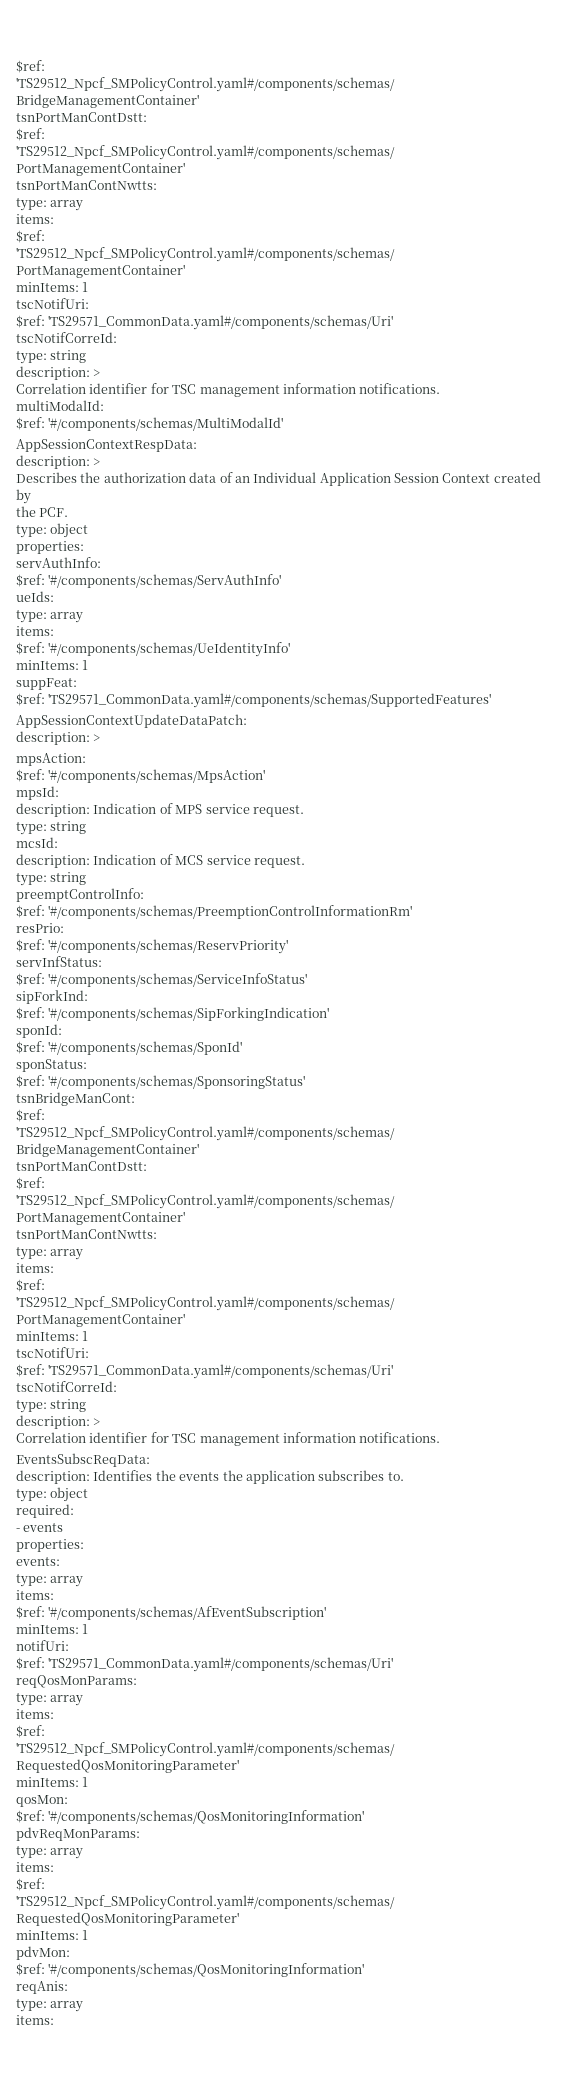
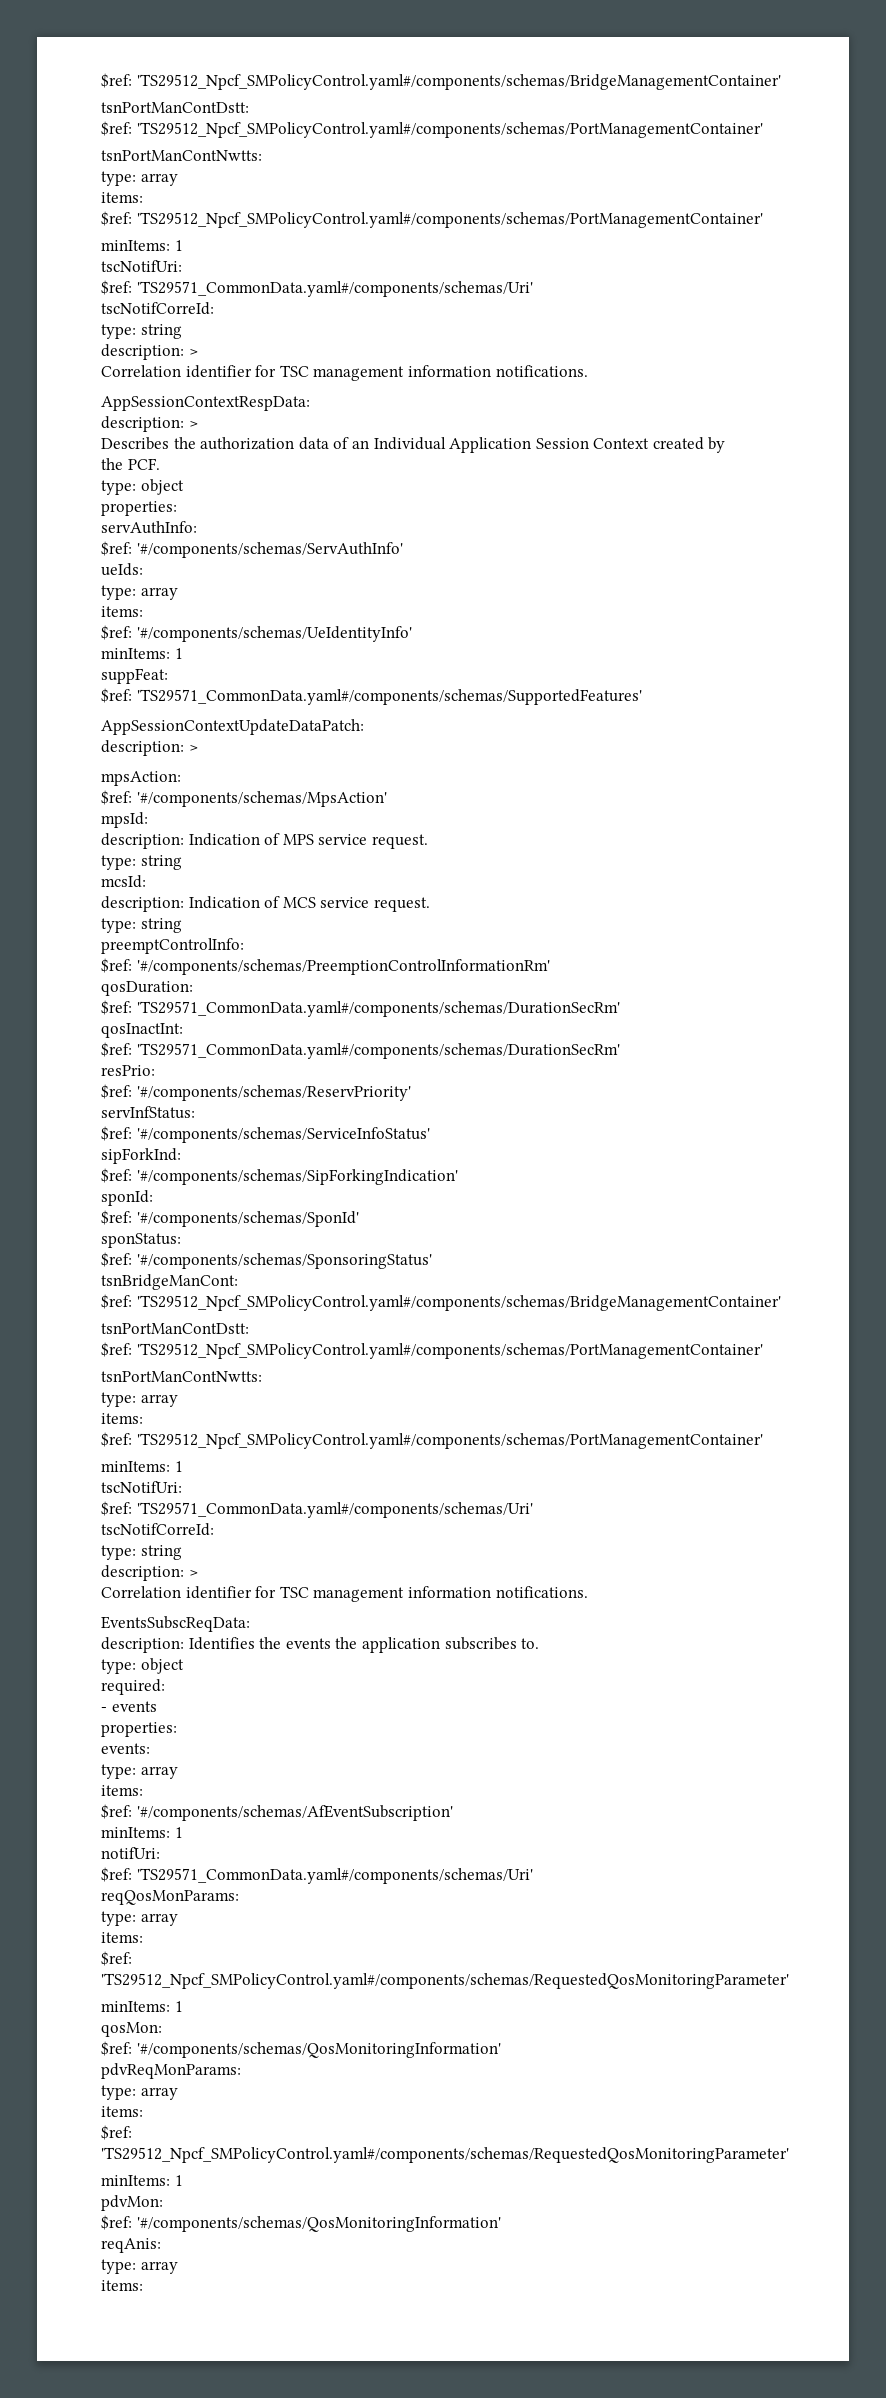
- multiModalId:
- $ref: '#/components/schemas/MultiModalId'
+ qosDuration:
+ $ref: 'TS29571_CommonData.yaml#/components/schemas/DurationSecRm'
+ qosInactInt:
+ $ref: 'TS29571_CommonData.yaml#/components/schemas/DurationSecRm'

